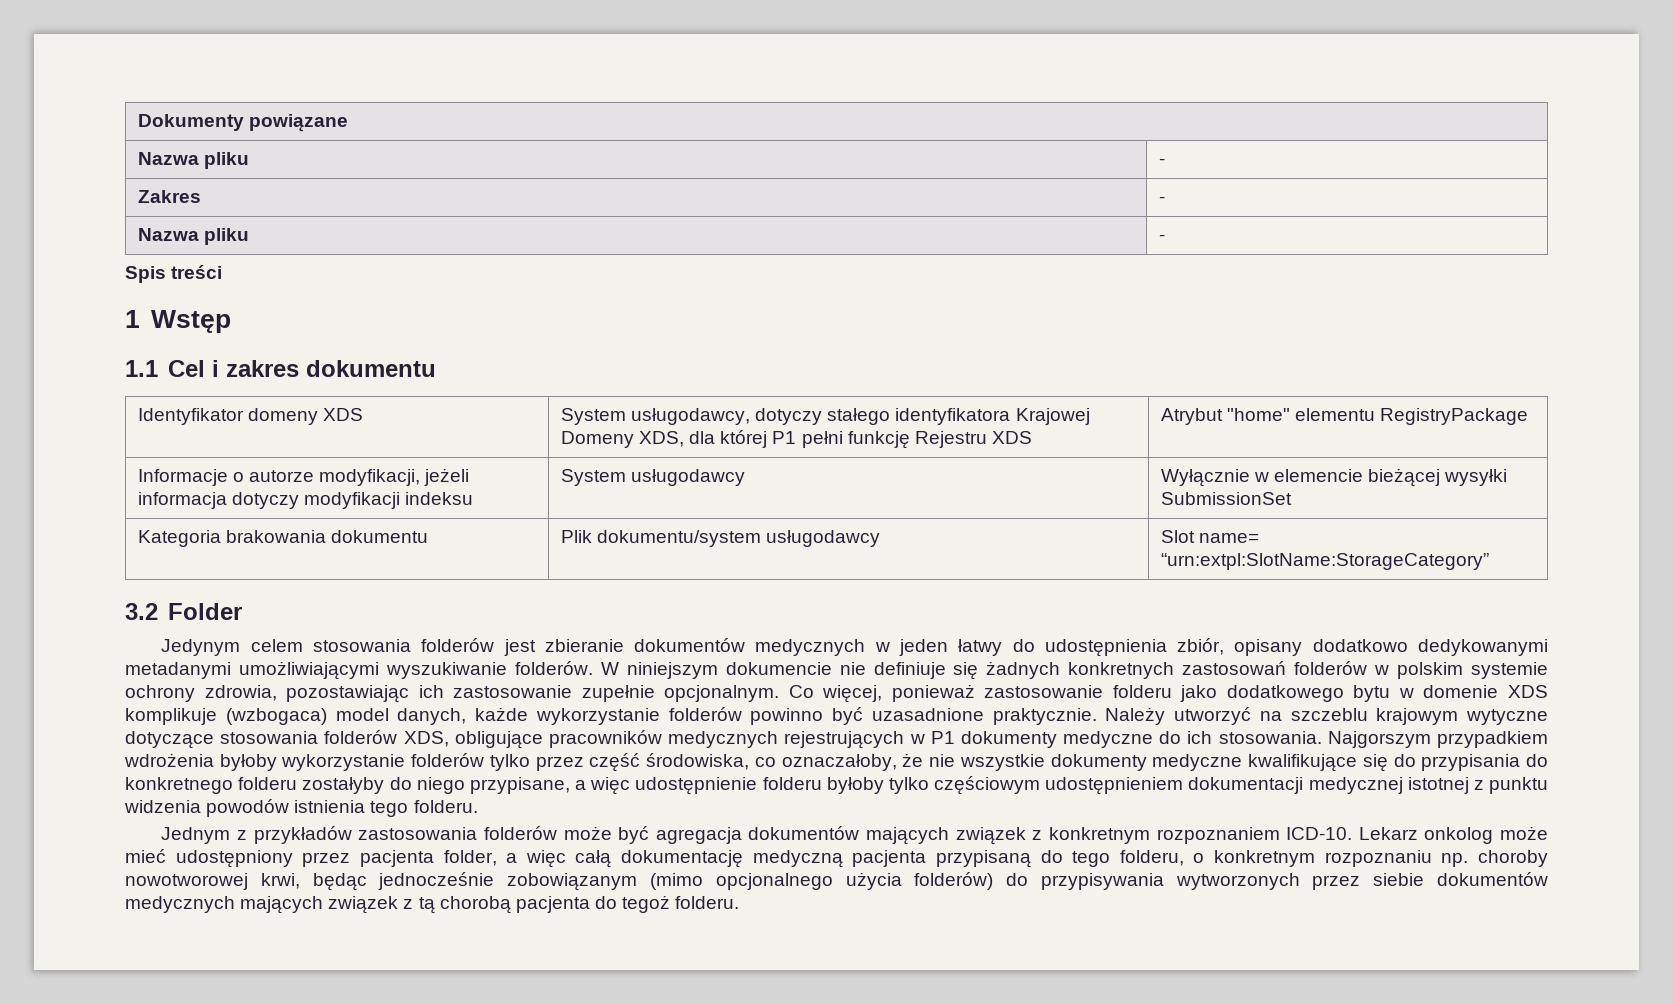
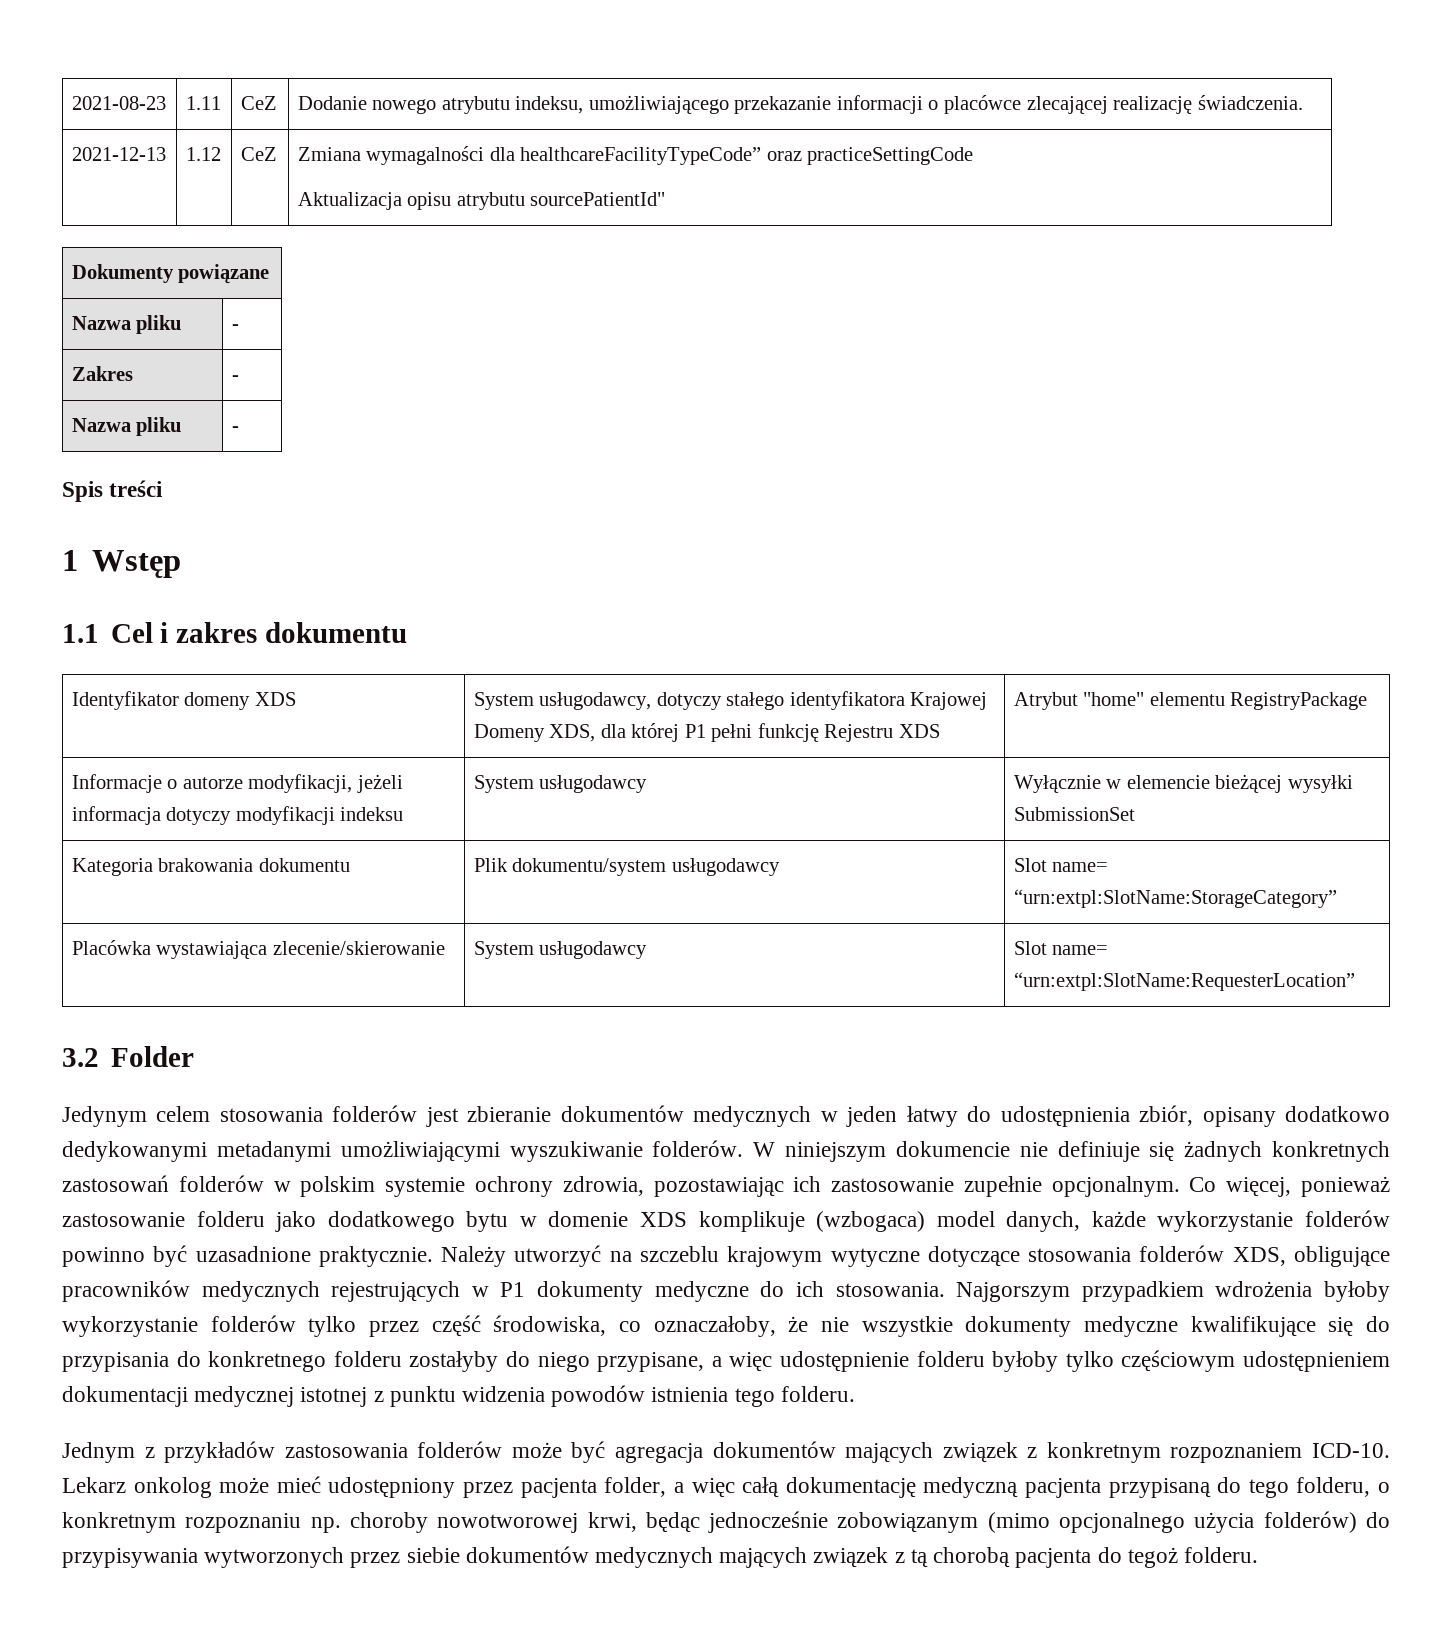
+ 2021-08-23 | 1.11 | CeZ | Dodanie nowego atrybutu indeksu, umożliwiającego przekazanie informacji o placówce zlecającej realizację świadczenia.
+ 2021-12-13 | 1.12 | CeZ | Zmiana wymagalności dla healthcareFacilityTypeCode” oraz practiceSettingCode
+ Aktualizacja opisu atrybutu sourcePatientId"
+ Placówka wystawiająca zlecenie/skierowanie | System usługodawcy | Slot name= “urn:extpl:SlotName:RequesterLocation”

